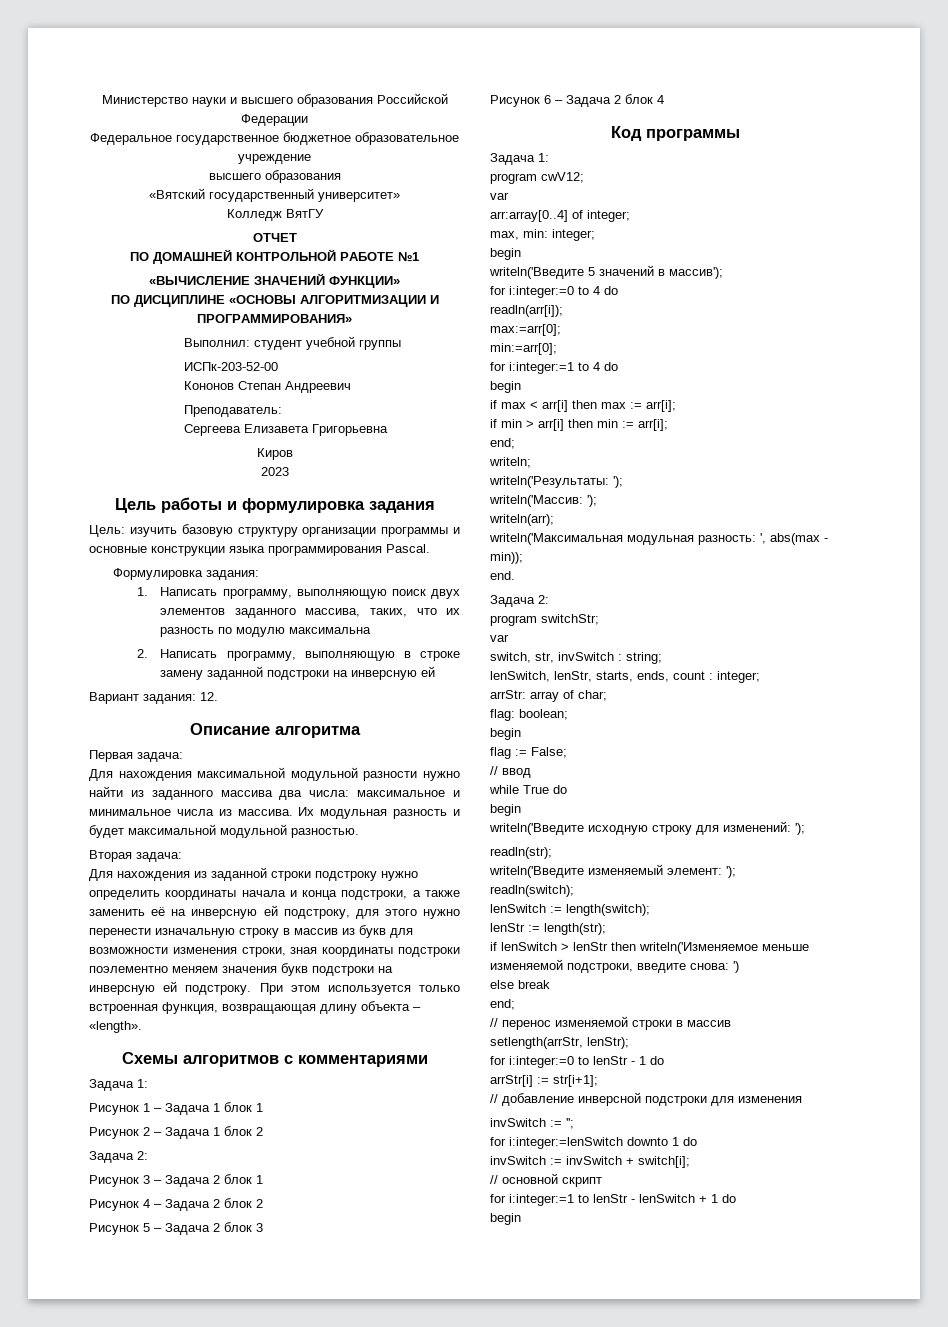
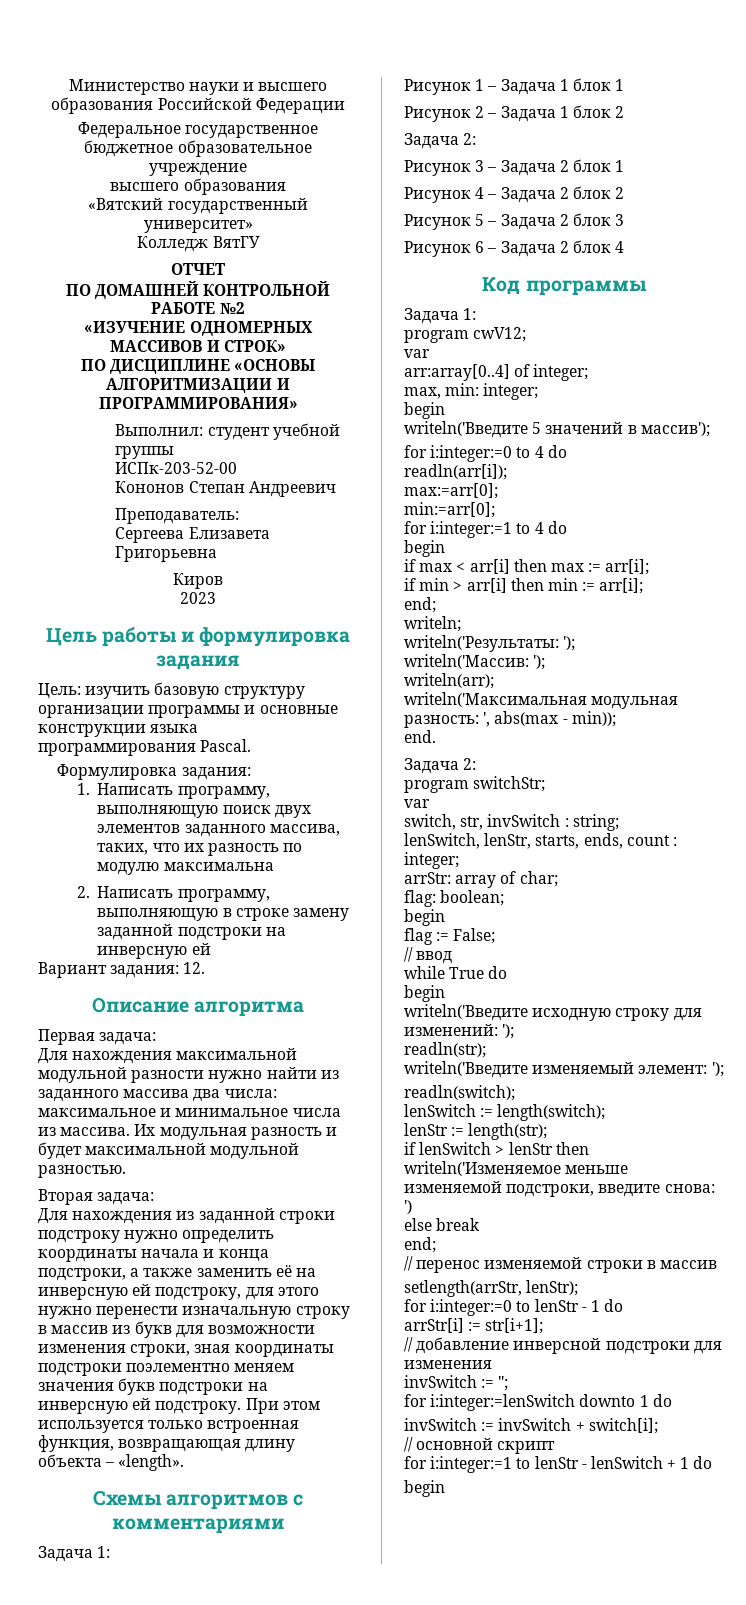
- ПО ДОМАШНЕЙ КОНТРОЛЬНОЙ РАБОТЕ №1
- «ВЫЧИСЛЕНИЕ ЗНАЧЕНИЙ ФУНКЦИИ»
+ ПО ДОМАШНЕЙ КОНТРОЛЬНОЙ РАБОТЕ №2
+ «ИЗУЧЕНИЕ ОДНОМЕРНЫХ МАССИВОВ И СТРОК»

